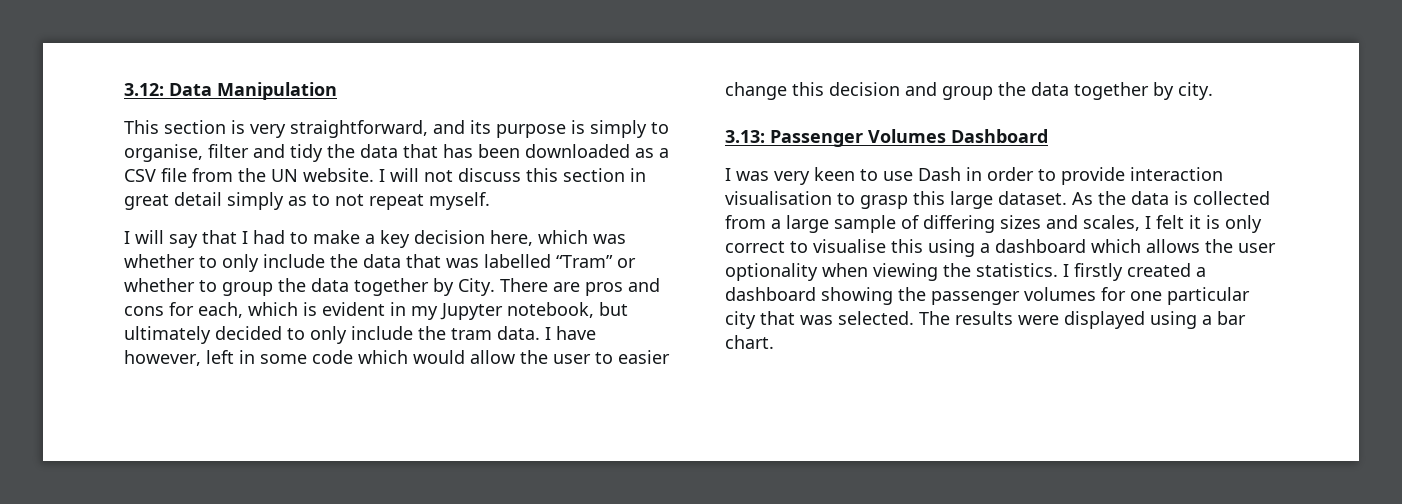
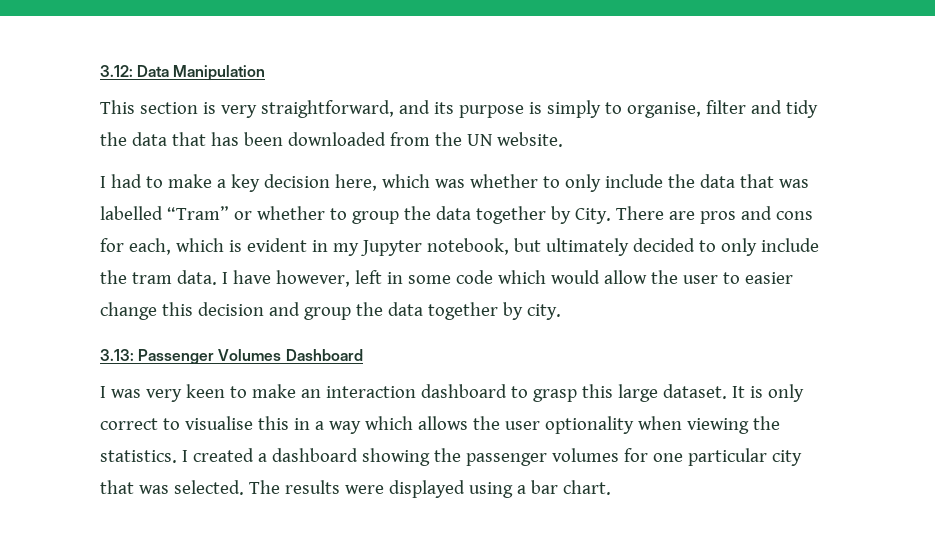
- This section is very straightforward, and its purpose is simply to organise, filter and tidy the data that has been downloaded as a CSV file from the UN website. I will not discuss this section in great detail simply as to not repeat myself.
- I will say that I had to make a key decision here, which was whether to only include the data that was labelled “Tram” or whether to group the data together by City.
+ This section is very straightforward, and its purpose is simply to organise, filter and tidy the data that has been downloaded from the UN website.
+ I had to make a key decision here, which was whether to only include the data that was labelled “Tram” or whether to group the data together by City.
- I was very keen to use Dash in order to provide interaction visualisation to grasp this large dataset.
+ I was very keen to make an interaction dashboard to grasp this large dataset.
- As the data is collected from a large sample of differing sizes and scales, I felt it is only correct to visualise this using a dashboard which allows the user optionality when viewing the statistics.
+ It is only correct to visualise this in a way which allows the user optionality when viewing the statistics.
- I firstly created a dashboard showing the passenger volumes for one particular city that was selected.
+ I created a dashboard showing the passenger volumes for one particular city that was selected.

